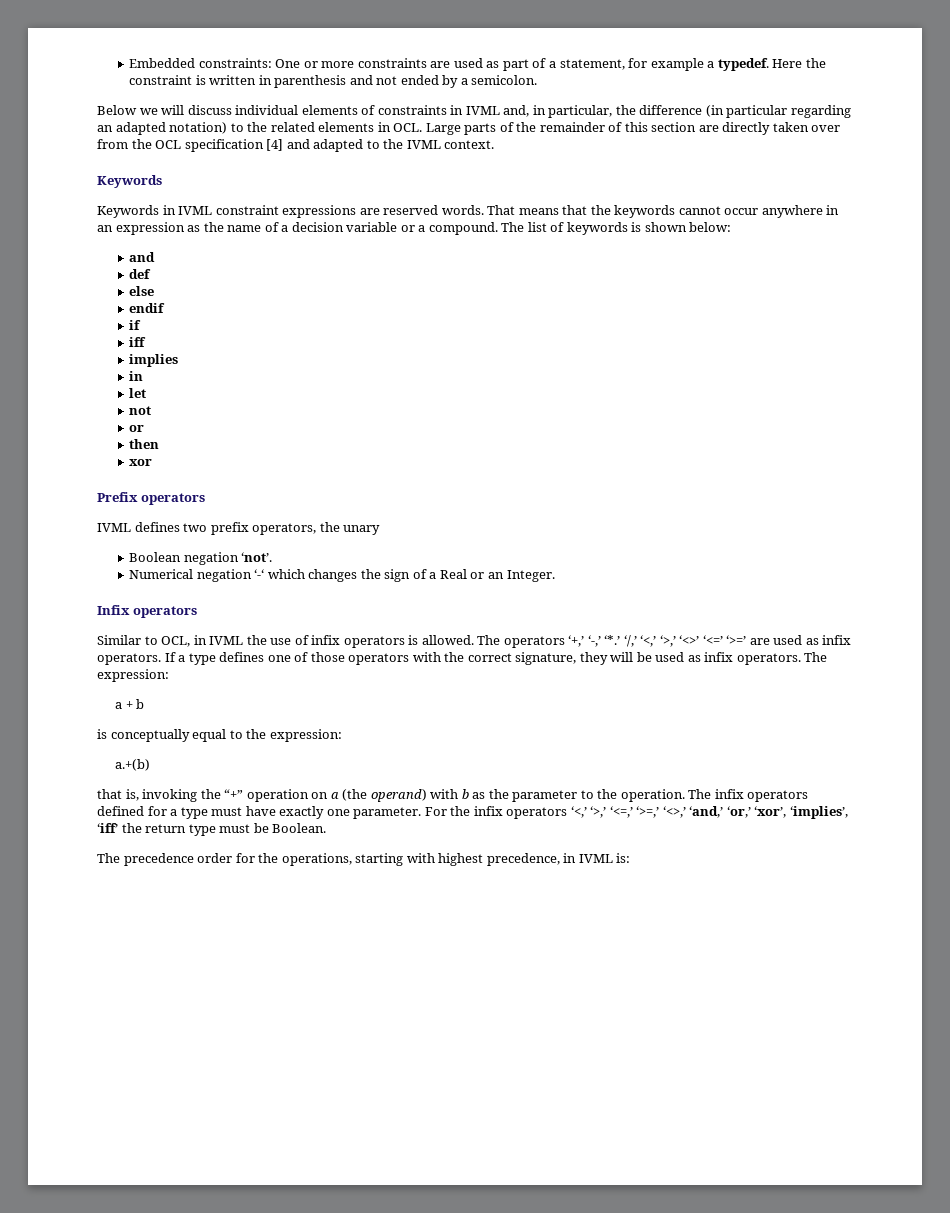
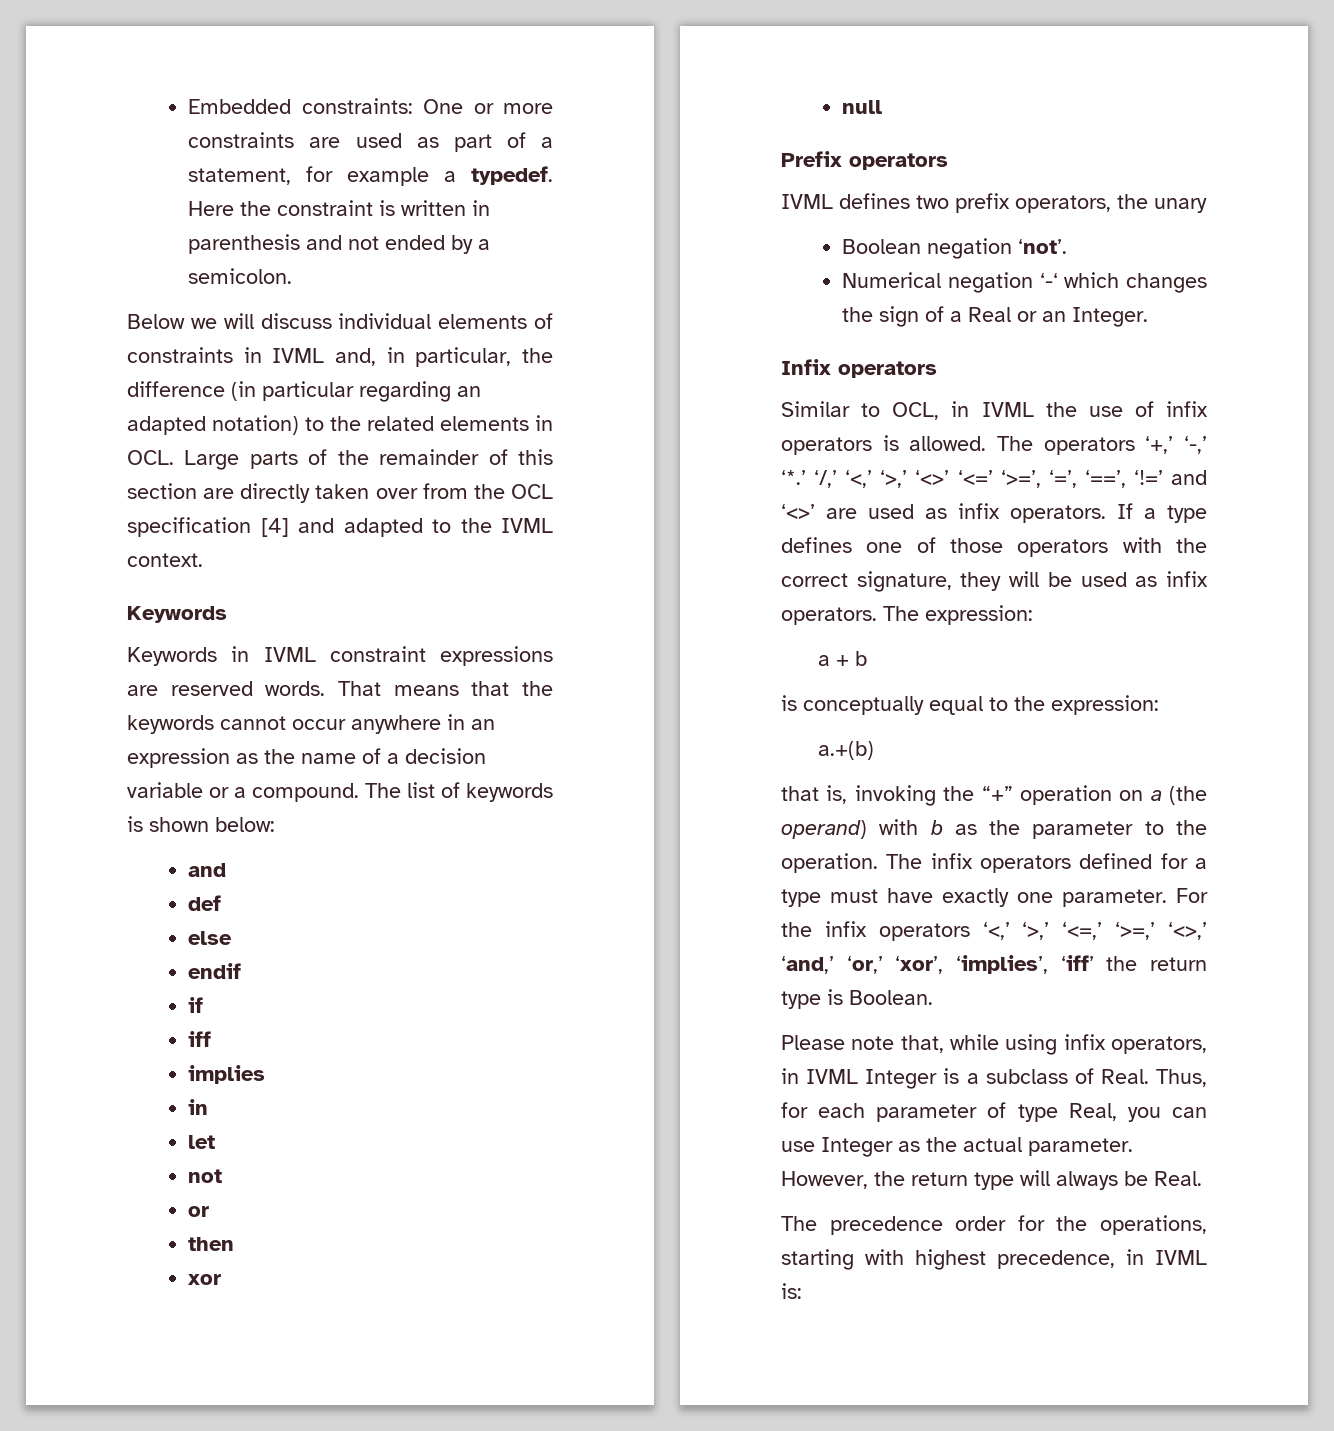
+ null
- ‘/,’ ‘<,’ ‘>,’ ‘<>’ ‘<=’ ‘>=’ are used as infix operators.
+ ‘/,’ ‘<,’ ‘>,’ ‘<>’ ‘<=’ ‘>=’, ‘=’, ‘==’, ‘!=’ and ‘<>’ are used as infix operators.
- For the infix operators ‘<,’ ‘>,’ ‘<=,’ ‘>=,’ ‘<>,’ ‘and,’ ‘or,’ ‘xor’, ‘implies’, ‘iff’ the return type must be Boolean.
+ For the infix operators ‘<,’ ‘>,’ ‘<=,’ ‘>=,’ ‘<>,’ ‘and,’ ‘or,’ ‘xor’, ‘implies’, ‘iff’ the return type is Boolean.
+ Please note that, while using infix operators, in IVML Integer is a subclass of Real. Thus, for each parameter of type Real, you can use Integer as the actual parameter. However, the return type will always be Real.

